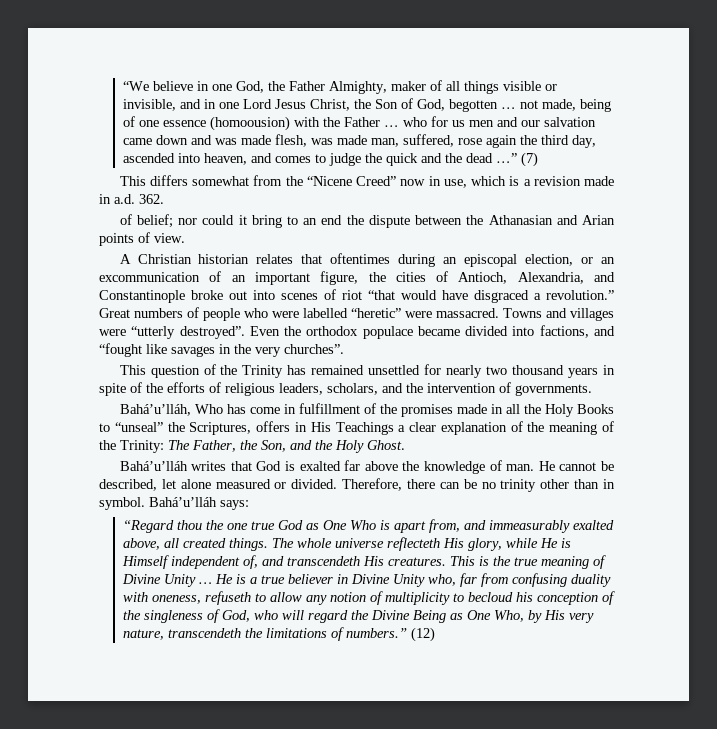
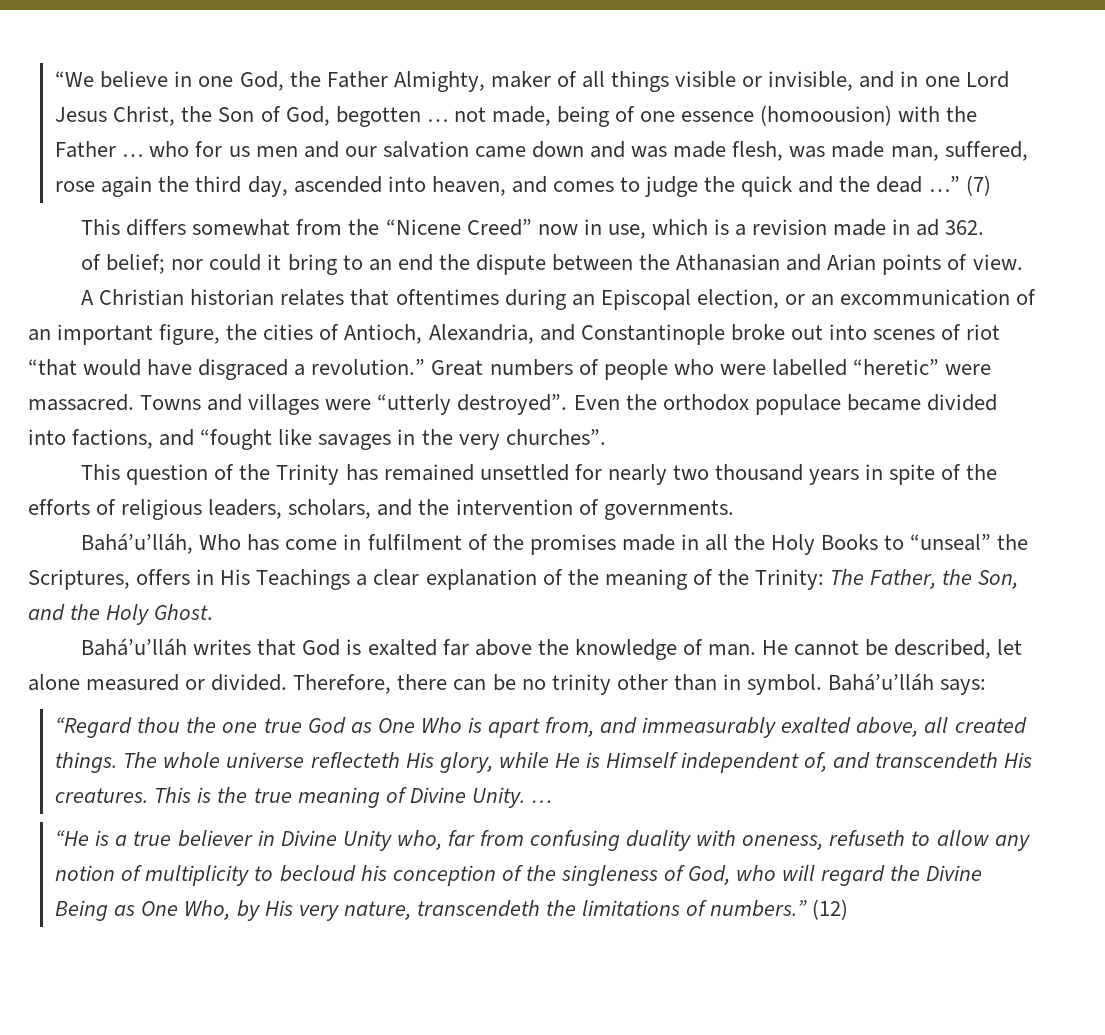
- This differs somewhat from the “Nicene Creed” now in use, which is a revision made in a.d. 362.
+ This differs somewhat from the “Nicene Creed” now in use, which is a revision made in ad 362.
- A Christian historian relates that oftentimes during an episcopal election, or an excommunication of an important figure, the cities of Antioch, Alexandria, and Constantinople broke out into scenes of riot “that would have disgraced a revolution.”
+ A Christian historian relates that oftentimes during an Episcopal election, or an excommunication of an important figure, the cities of Antioch, Alexandria, and Constantinople broke out into scenes of riot “that would have disgraced a revolution.”
- Bahá’u’lláh, Who has come in fulfillment of the promises made in all the Holy Books to “unseal” the Scriptures, offers in His Teachings a clear explanation of the meaning of the Trinity: The Father, the Son, and the Holy Ghost.
+ Bahá’u’lláh, Who has come in fulfilment of the promises made in all the Holy Books to “unseal” the Scriptures, offers in His Teachings a clear explanation of the meaning of the Trinity: The Father, the Son, and the Holy Ghost.
- This is the true meaning of Divine Unity … He is a true believer in Divine Unity who, far from confusing duality with oneness, refuseth to allow any notion of multiplicity to becloud his conception of the singleness of God, who will regard the Divine Being as One Who, by His very nature, transcendeth the limitations of numbers.”
+ This is the true meaning of Divine Unity. …
+ “He is a true believer in Divine Unity who, far from confusing duality with oneness, refuseth to allow any notion of multiplicity to becloud his conception of the singleness of God, who will regard the Divine Being as One Who, by His very nature, transcendeth the limitations of numbers.”

